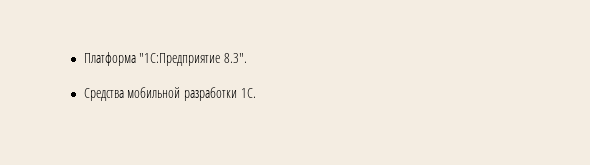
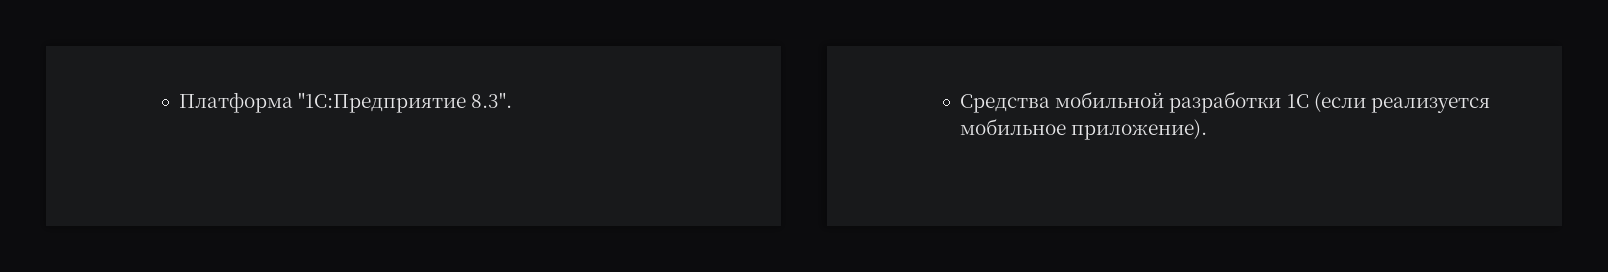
- Средства мобильной разработки 1С.
+ Средства мобильной разработки 1С (если реализуется мобильное приложение).

